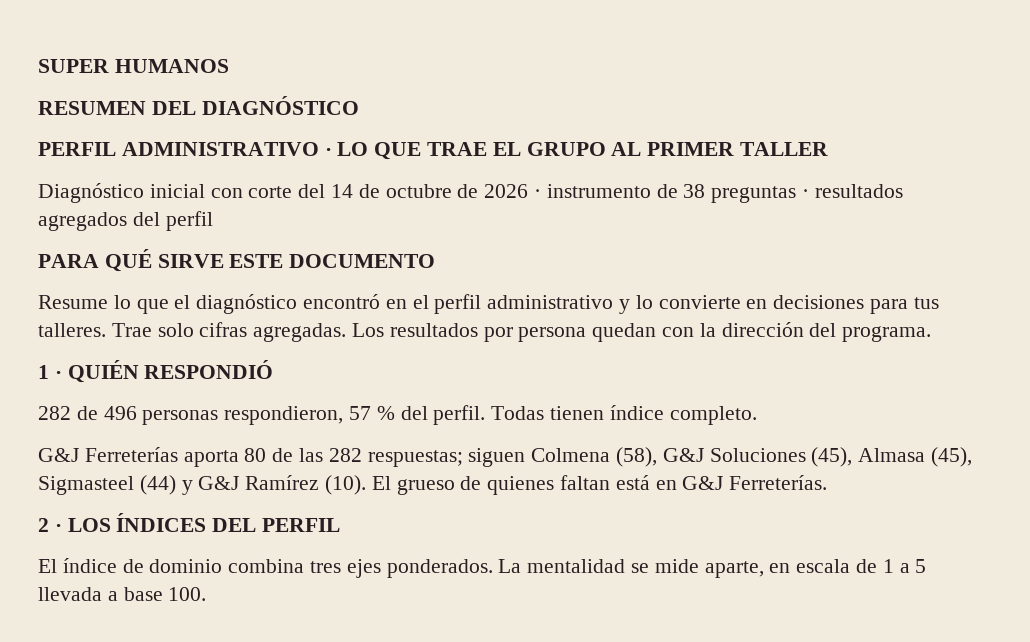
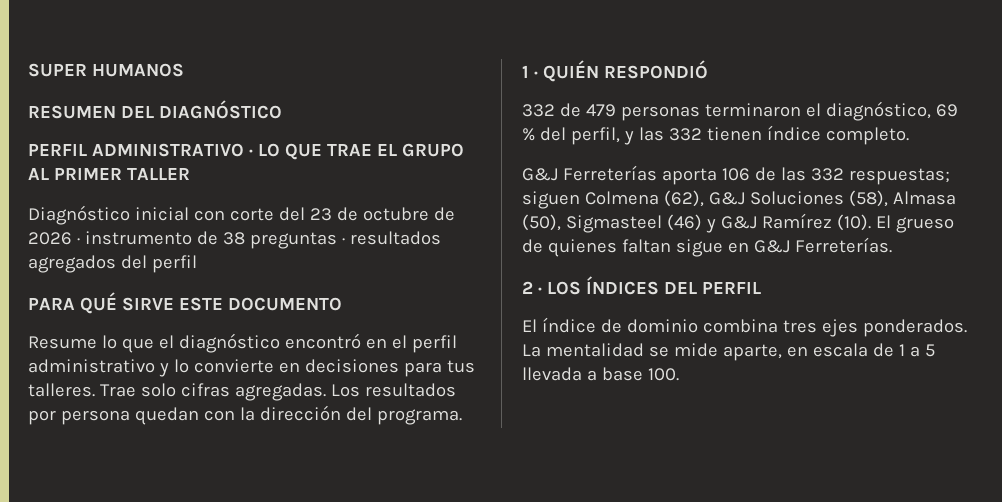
- Diagnóstico inicial con corte del 14 de octubre de 2026 · instrumento de 38 preguntas · resultados agregados del perfil
+ Diagnóstico inicial con corte del 23 de octubre de 2026 · instrumento de 38 preguntas · resultados agregados del perfil
- 282 de 496 personas respondieron, 57 % del perfil. Todas tienen índice completo.
+ 332 de 479 personas terminaron el diagnóstico, 69 % del perfil, y las 332 tienen índice completo.
- G&J Ferreterías aporta 80 de las 282 respuestas; siguen Colmena (58), G&J Soluciones (45), Almasa (45), Sigmasteel (44) y G&J Ramírez (10).
+ G&J Ferreterías aporta 106 de las 332 respuestas; siguen Colmena (62), G&J Soluciones (58), Almasa (50), Sigmasteel (46) y G&J Ramírez (10).
- El grueso de quienes faltan está en G&J Ferreterías.
+ El grueso de quienes faltan sigue en G&J Ferreterías.

